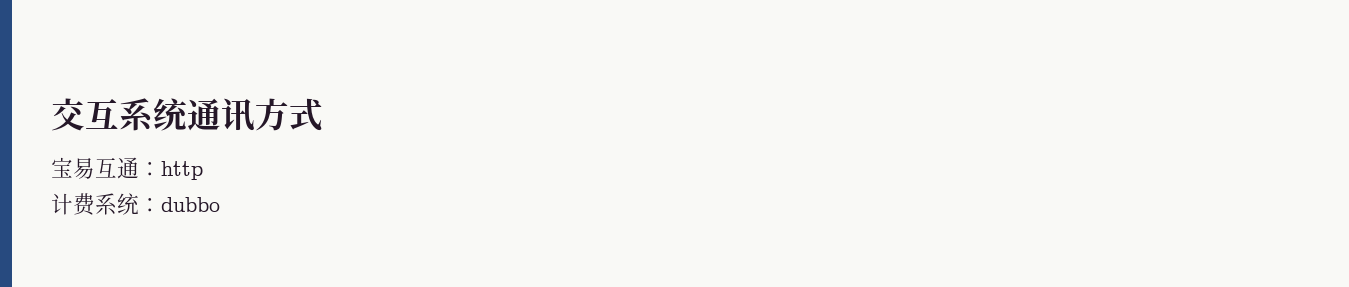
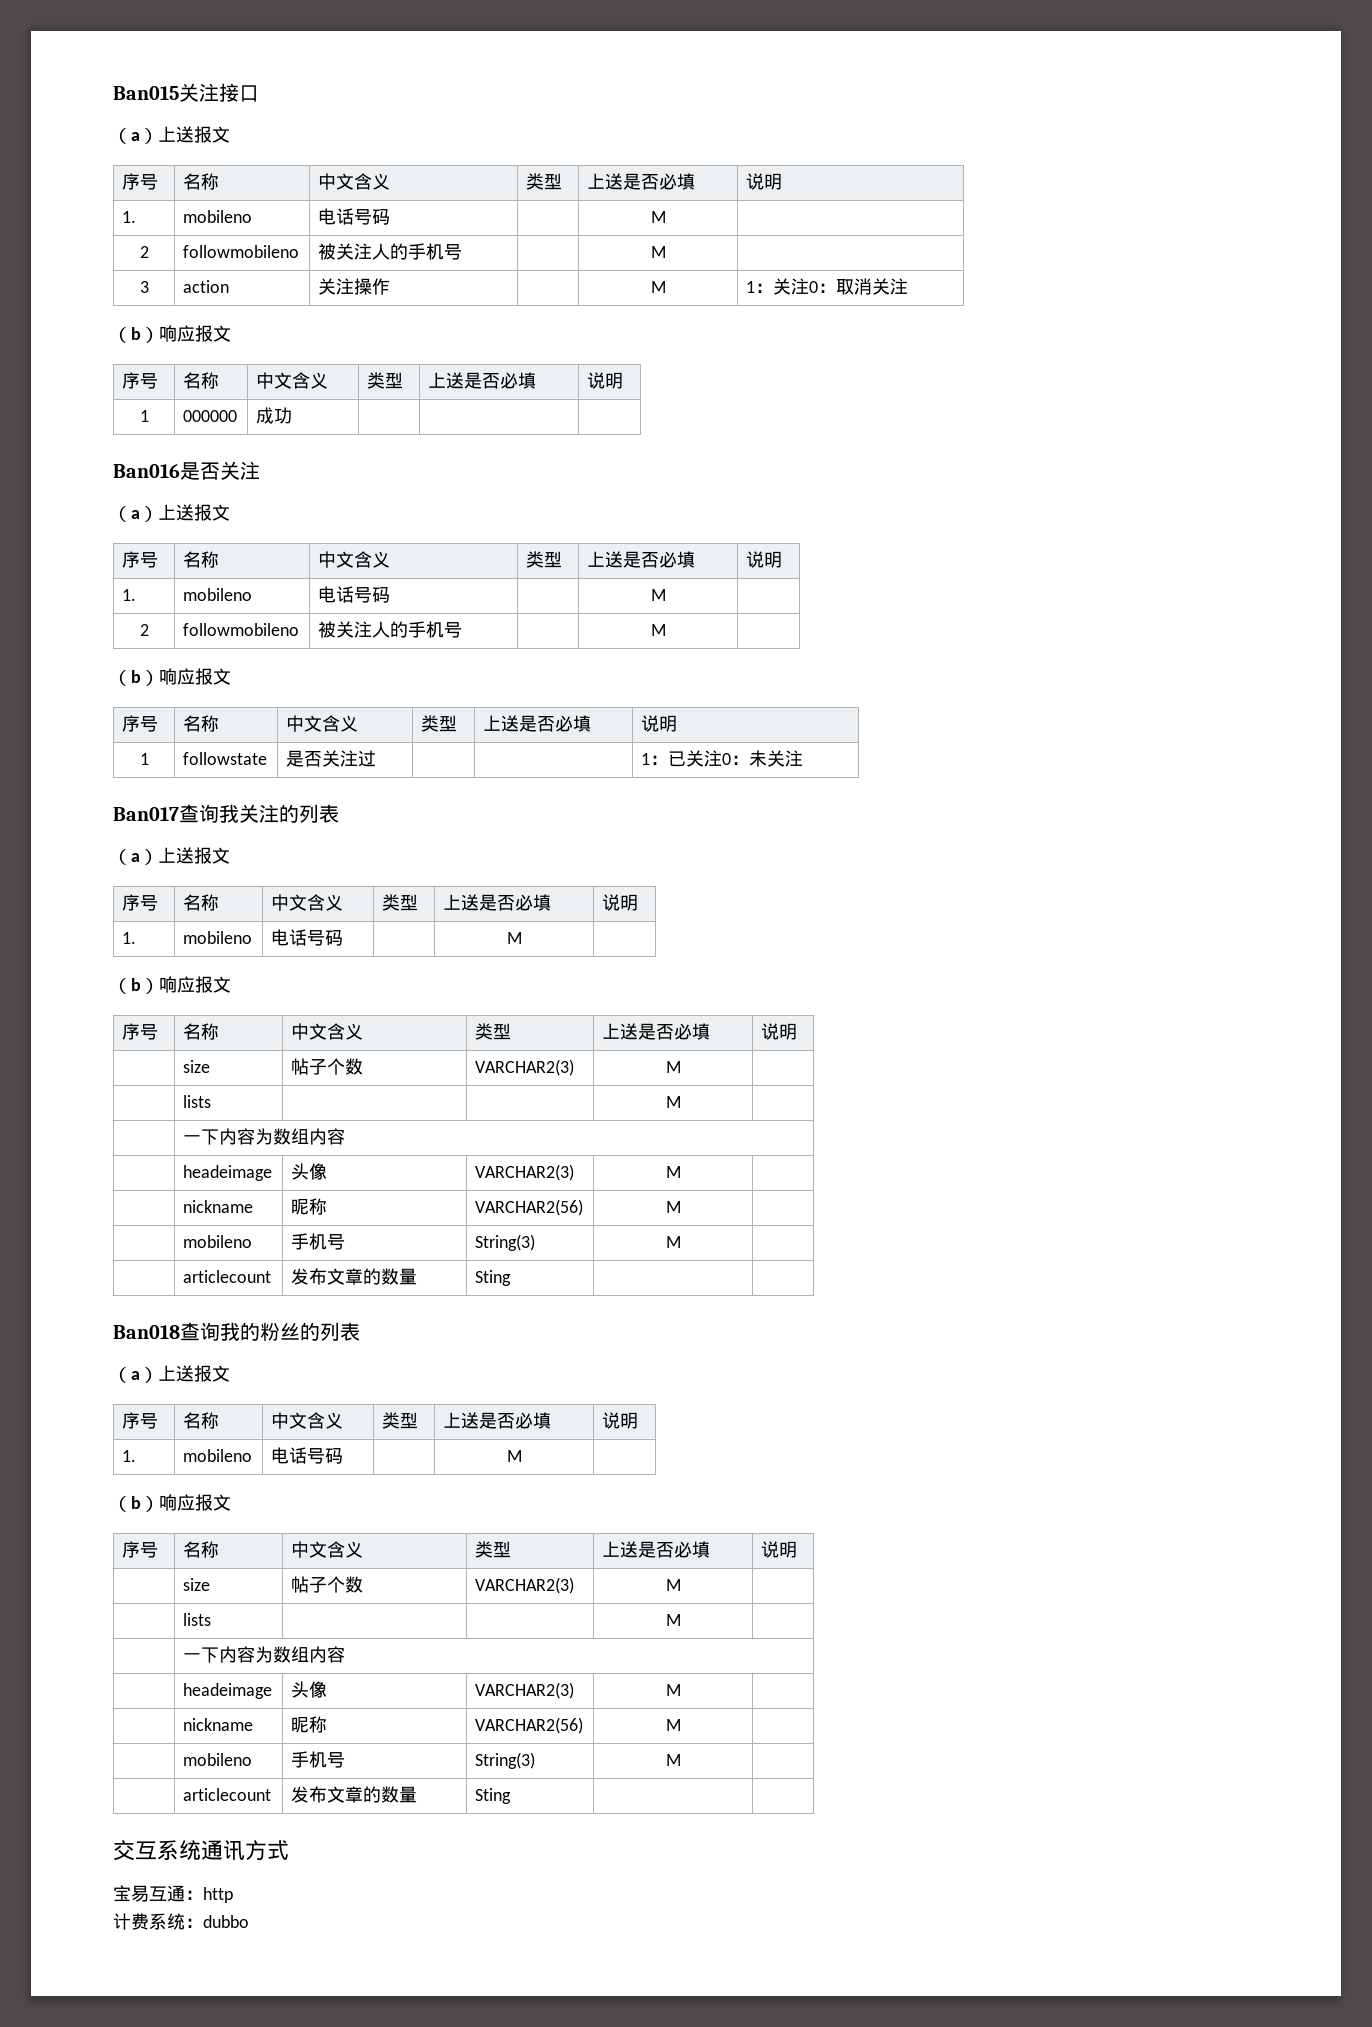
+ Ban015关注接口
+ （a）上送报文
+ 序号 | 名称 | 中文含义 | 类型 | 上送是否必填 | 说明
+ 1. | mobileno | 电话号码 | | M |
+ 2 | followmobileno | 被关注人的手机号 | | M |
+ 3 | action | 关注操作 | | M | 1：关注0：取消关注
+ （b）响应报文
+ 序号 | 名称 | 中文含义 | 类型 | 上送是否必填 | 说明
+ 1 | 000000 | 成功 | | |
+ Ban016是否关注
+ （a）上送报文
+ 序号 | 名称 | 中文含义 | 类型 | 上送是否必填 | 说明
+ 1. | mobileno | 电话号码 | | M |
+ 2 | followmobileno | 被关注人的手机号 | | M |
+ （b）响应报文
+ 序号 | 名称 | 中文含义 | 类型 | 上送是否必填 | 说明
+ 1 | followstate | 是否关注过 | | | 1：已关注0：未关注
+ Ban017查询我关注的列表
+ （a）上送报文
+ 序号 | 名称 | 中文含义 | 类型 | 上送是否必填 | 说明
+ 1. | mobileno | 电话号码 | | M |
+ （b）响应报文
+ 序号 | 名称 | 中文含义 | 类型 | 上送是否必填 | 说明
+ | size | 帖子个数 | VARCHAR2(3) | M |
+ | lists | | | M |
+ | 一下内容为数组内容
+ | headeimage | 头像 | VARCHAR2(3) | M |
+ | nickname | 昵称 | VARCHAR2(56) | M |
+ | mobileno | 手机号 | String(3) | M |
+ | articlecount | 发布文章的数量 | Sting | |
+ Ban018查询我的粉丝的列表
+ （a）上送报文
+ 序号 | 名称 | 中文含义 | 类型 | 上送是否必填 | 说明
+ 1. | mobileno | 电话号码 | | M |
+ （b）响应报文
+ 序号 | 名称 | 中文含义 | 类型 | 上送是否必填 | 说明
+ | size | 帖子个数 | VARCHAR2(3) | M |
+ | lists | | | M |
+ | 一下内容为数组内容
+ | headeimage | 头像 | VARCHAR2(3) | M |
+ | nickname | 昵称 | VARCHAR2(56) | M |
+ | mobileno | 手机号 | String(3) | M |
+ | articlecount | 发布文章的数量 | Sting | |

